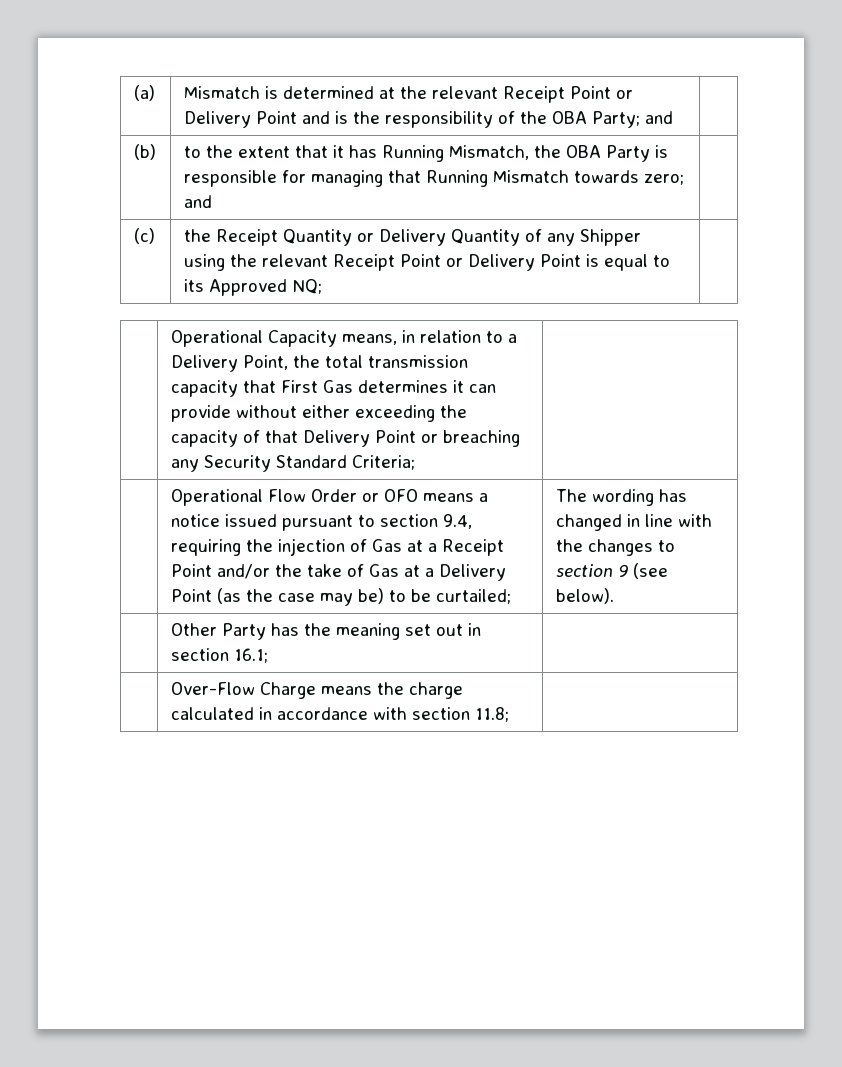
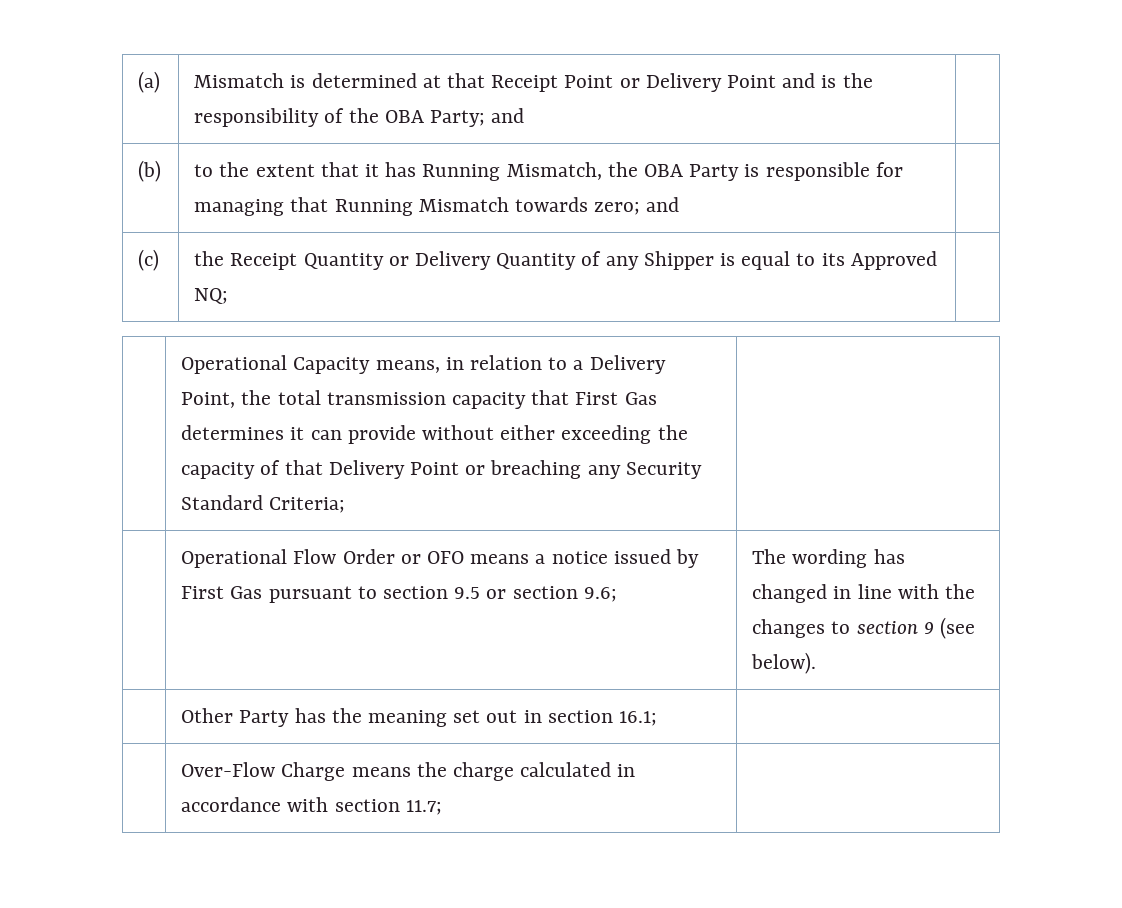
- (a) | Mismatch is determined at the relevant Receipt Point or Delivery Point and is the responsibility of the OBA Party; and |
+ (a) | Mismatch is determined at that Receipt Point or Delivery Point and is the responsibility of the OBA Party; and |
- (c) | the Receipt Quantity or Delivery Quantity of any Shipper using the relevant Receipt Point or Delivery Point is equal to its Approved NQ; |
+ (c) | the Receipt Quantity or Delivery Quantity of any Shipper is equal to its Approved NQ; |
- Operational Flow Order or OFO means a notice issued pursuant to section 9.4, requiring the injection of Gas at a Receipt Point and/or the take of Gas at a Delivery Point (as the case may be) to be curtailed;
+ Operational Flow Order or OFO means a notice issued by First Gas pursuant to section 9.5 or section 9.6;
- | Over-Flow Charge means the charge calculated in accordance with section 11.8; |
+ | Over-Flow Charge means the charge calculated in accordance with section 11.7; |

